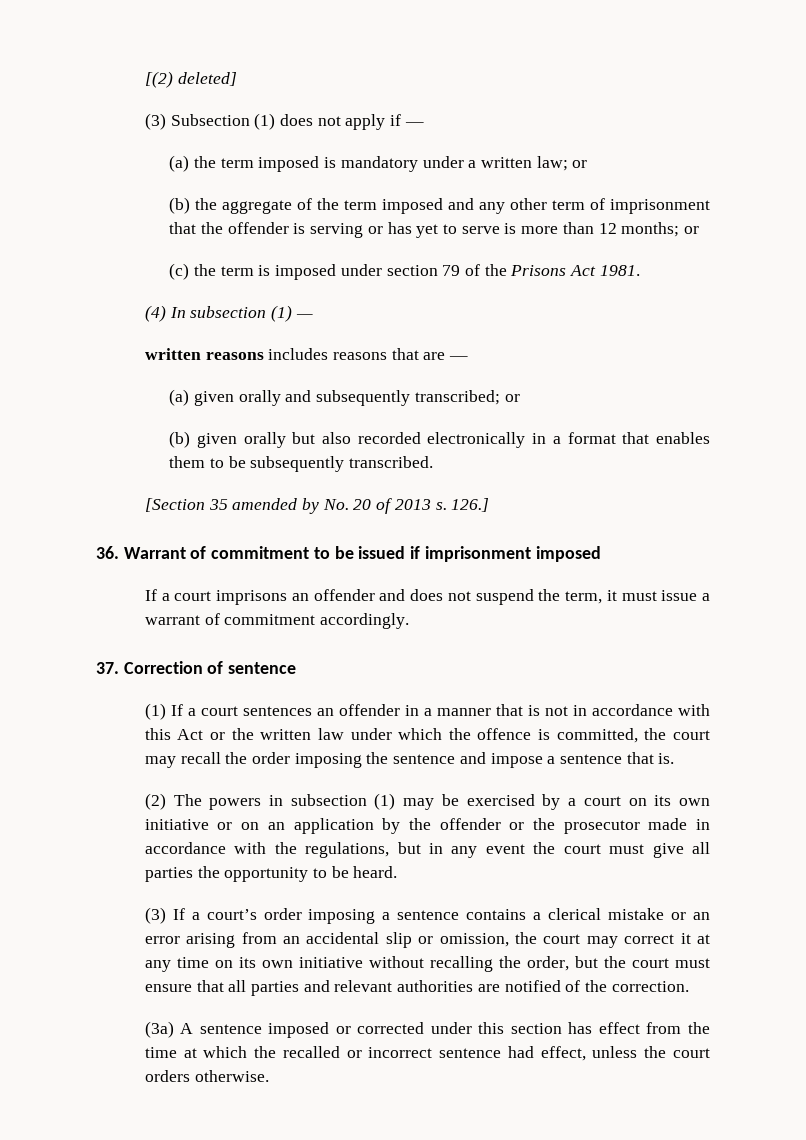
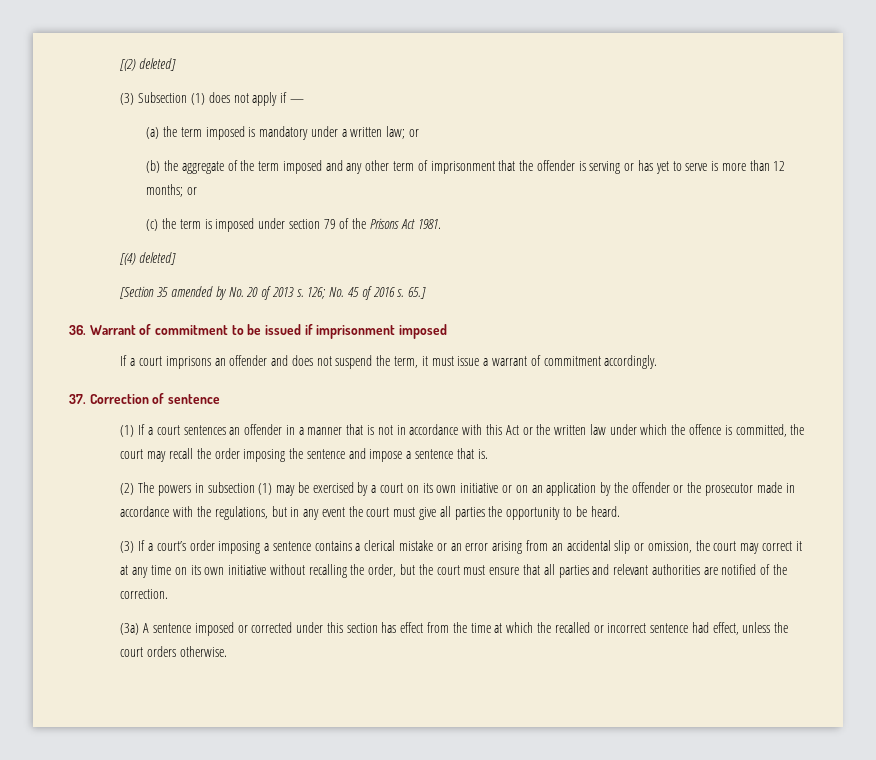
- (4) In subsection (1) —
- written reasons includes reasons that are —
- (a) given orally and subsequently transcribed; or
- (b) given orally but also recorded electronically in a format that enables them to be subsequently transcribed.
+ [(4) deleted]
- 126.]
+ 126; No. 45 of 2016 s. 65.]

